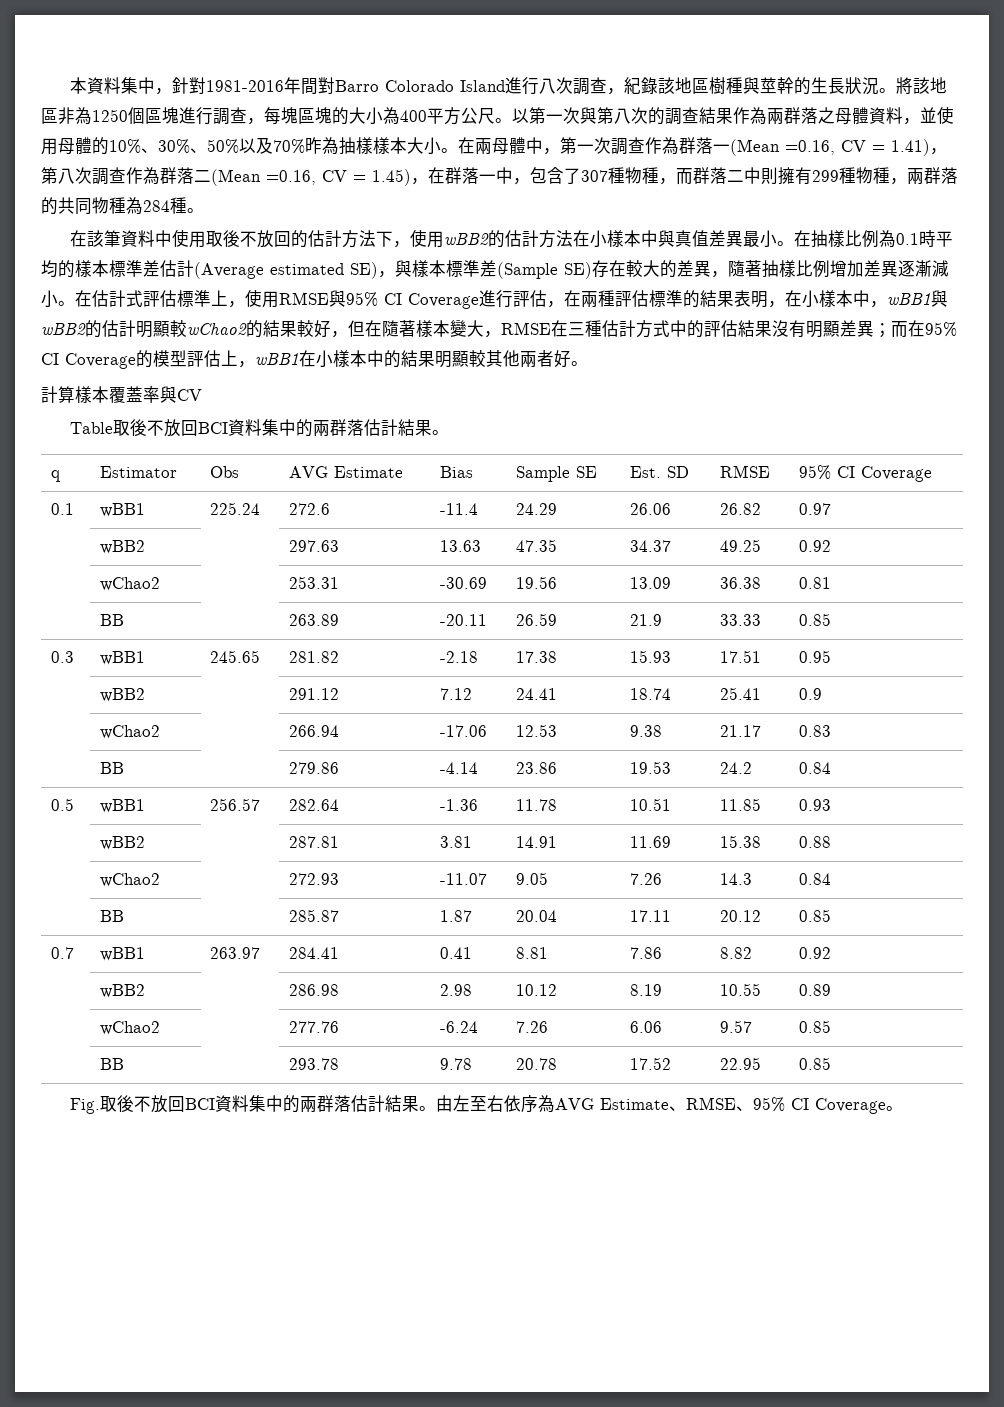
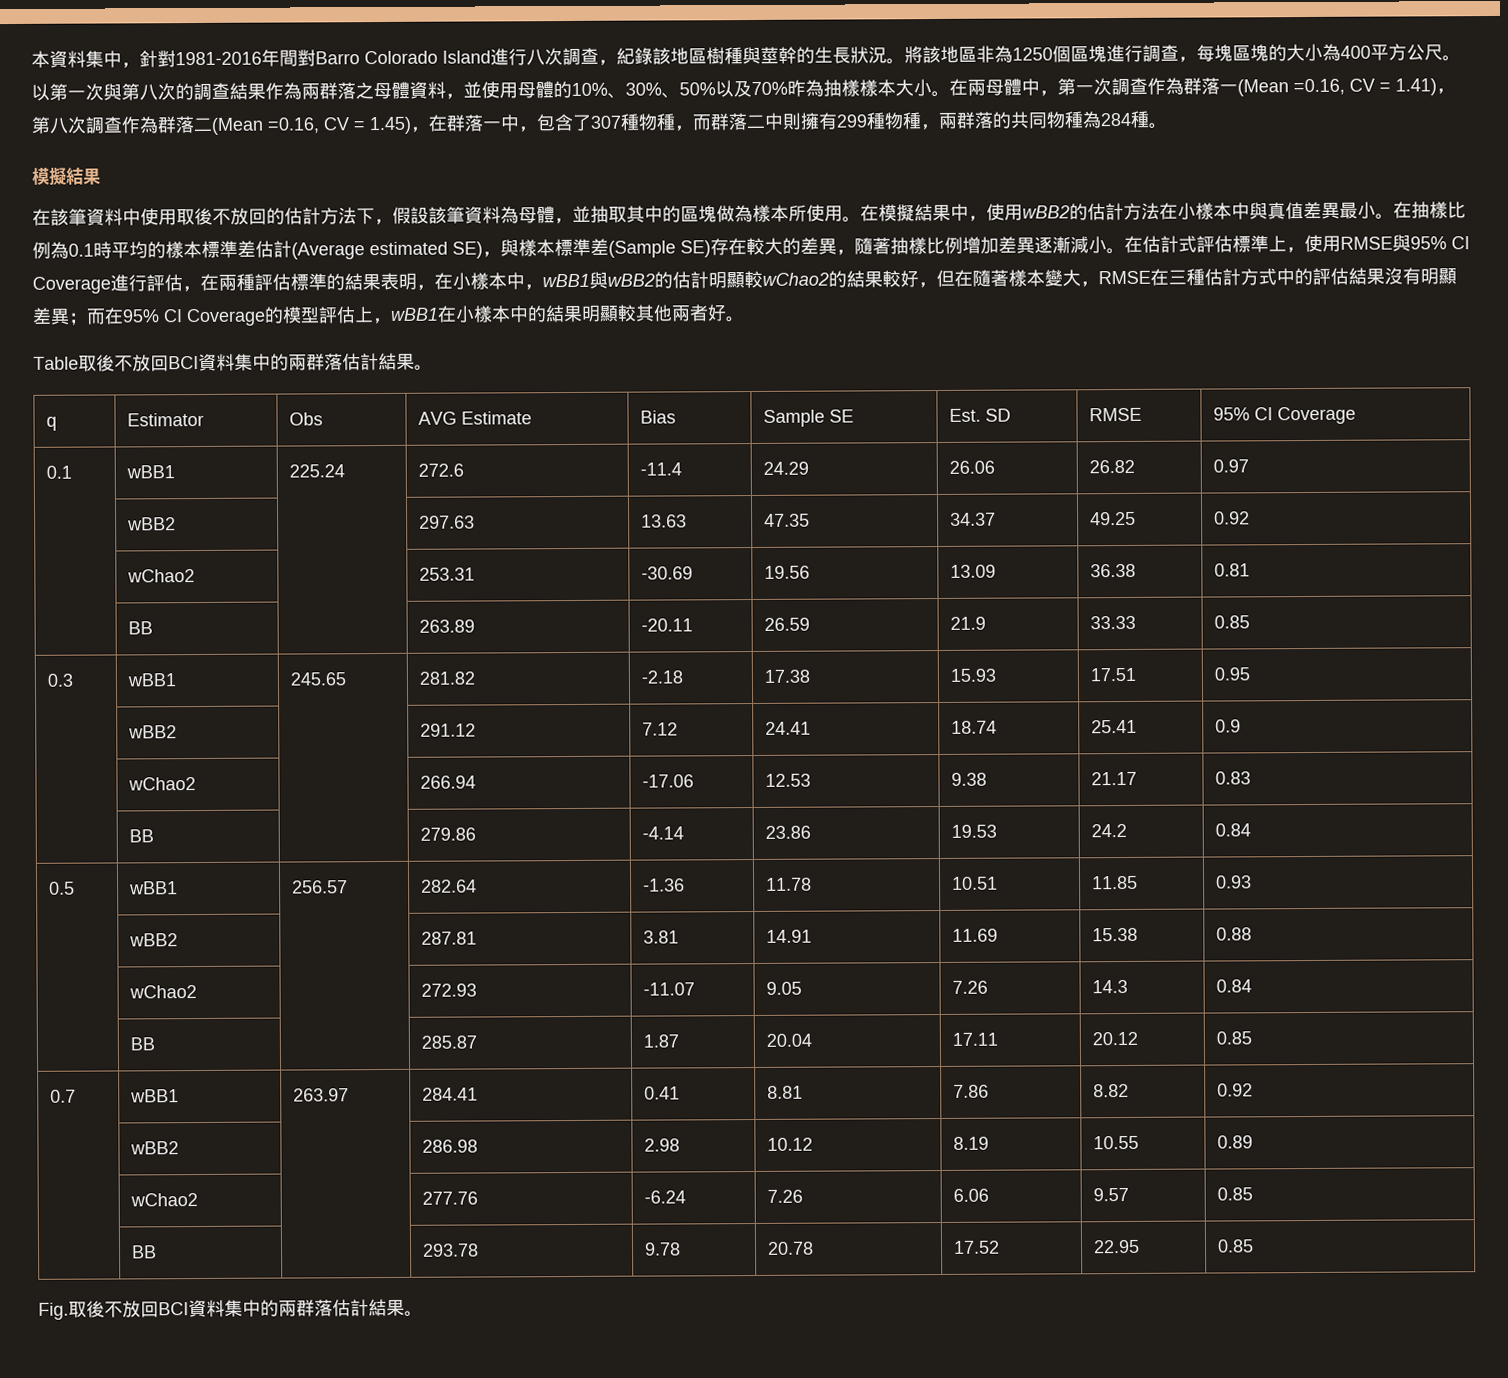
  在兩母體中，第一次調查作為群落一(Mean =0.16, CV = 1.41)，第八次調查作為群落二(Mean =0.16, CV = 1.45)，在群落一中，包含了307種物種，而群落二中則擁有299種物種，兩群落的共同物種為284種。
+ 模擬結果
- 在該筆資料中使用取後不放回的估計方法下，使用wBB2的估計方法在小樣本中與真值差異最小。
+ 在該筆資料中使用取後不放回的估計方法下，假設該筆資料為母體，並抽取其中的區塊做為樣本所使用。在模擬結果中，使用wBB2的估計方法在小樣本中與真值差異最小。
- 計算樣本覆蓋率與CV
- 由左至右依序為AVG Estimate、RMSE、95% CI Coverage。

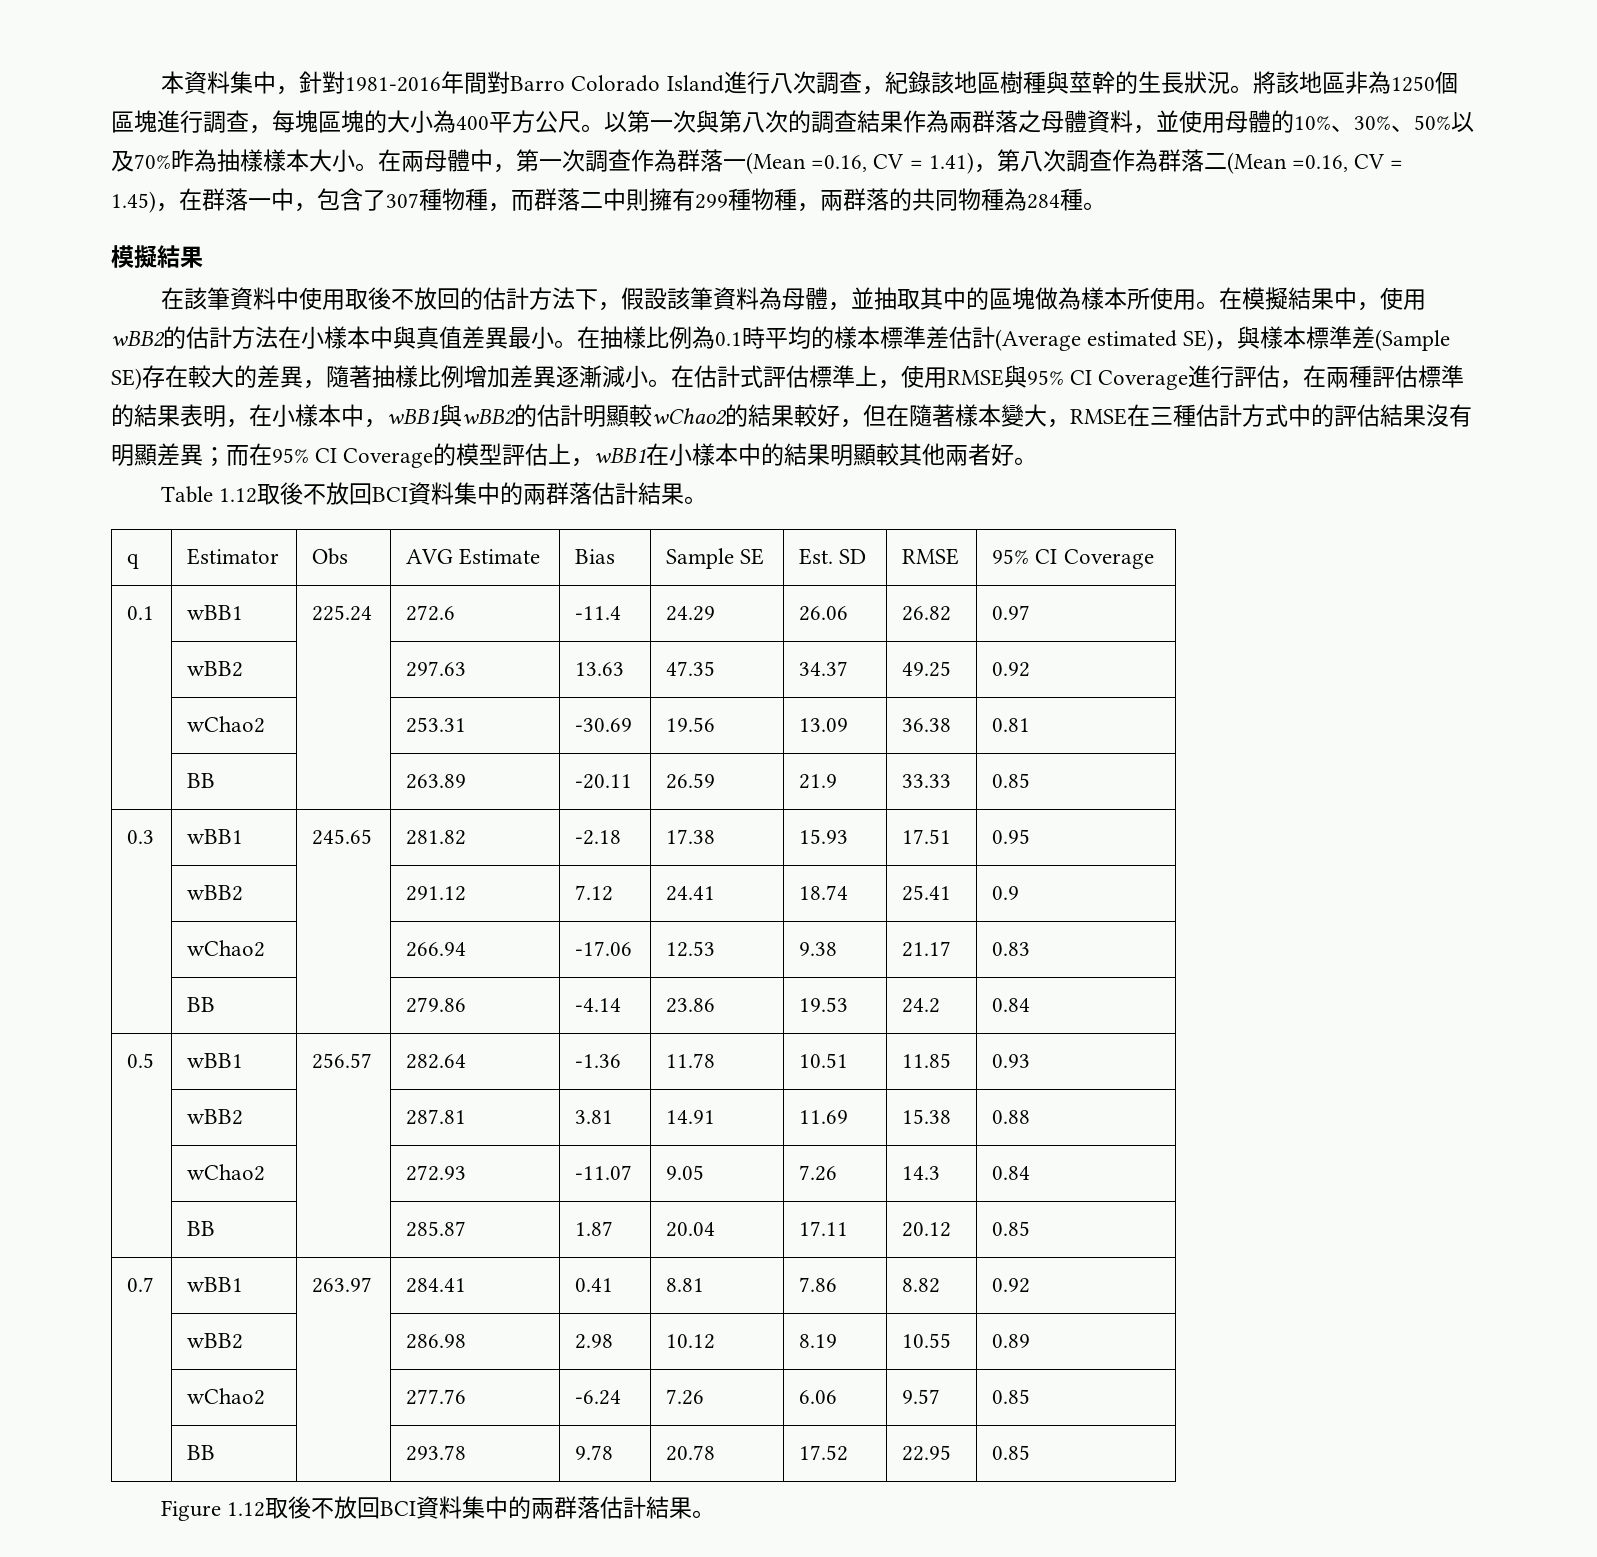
- Table取後不放回BCI資料集中的兩群落估計結果。
+ Table 1.12取後不放回BCI資料集中的兩群落估計結果。
- Fig.取後不放回BCI資料集中的兩群落估計結果。
+ Figure 1.12取後不放回BCI資料集中的兩群落估計結果。

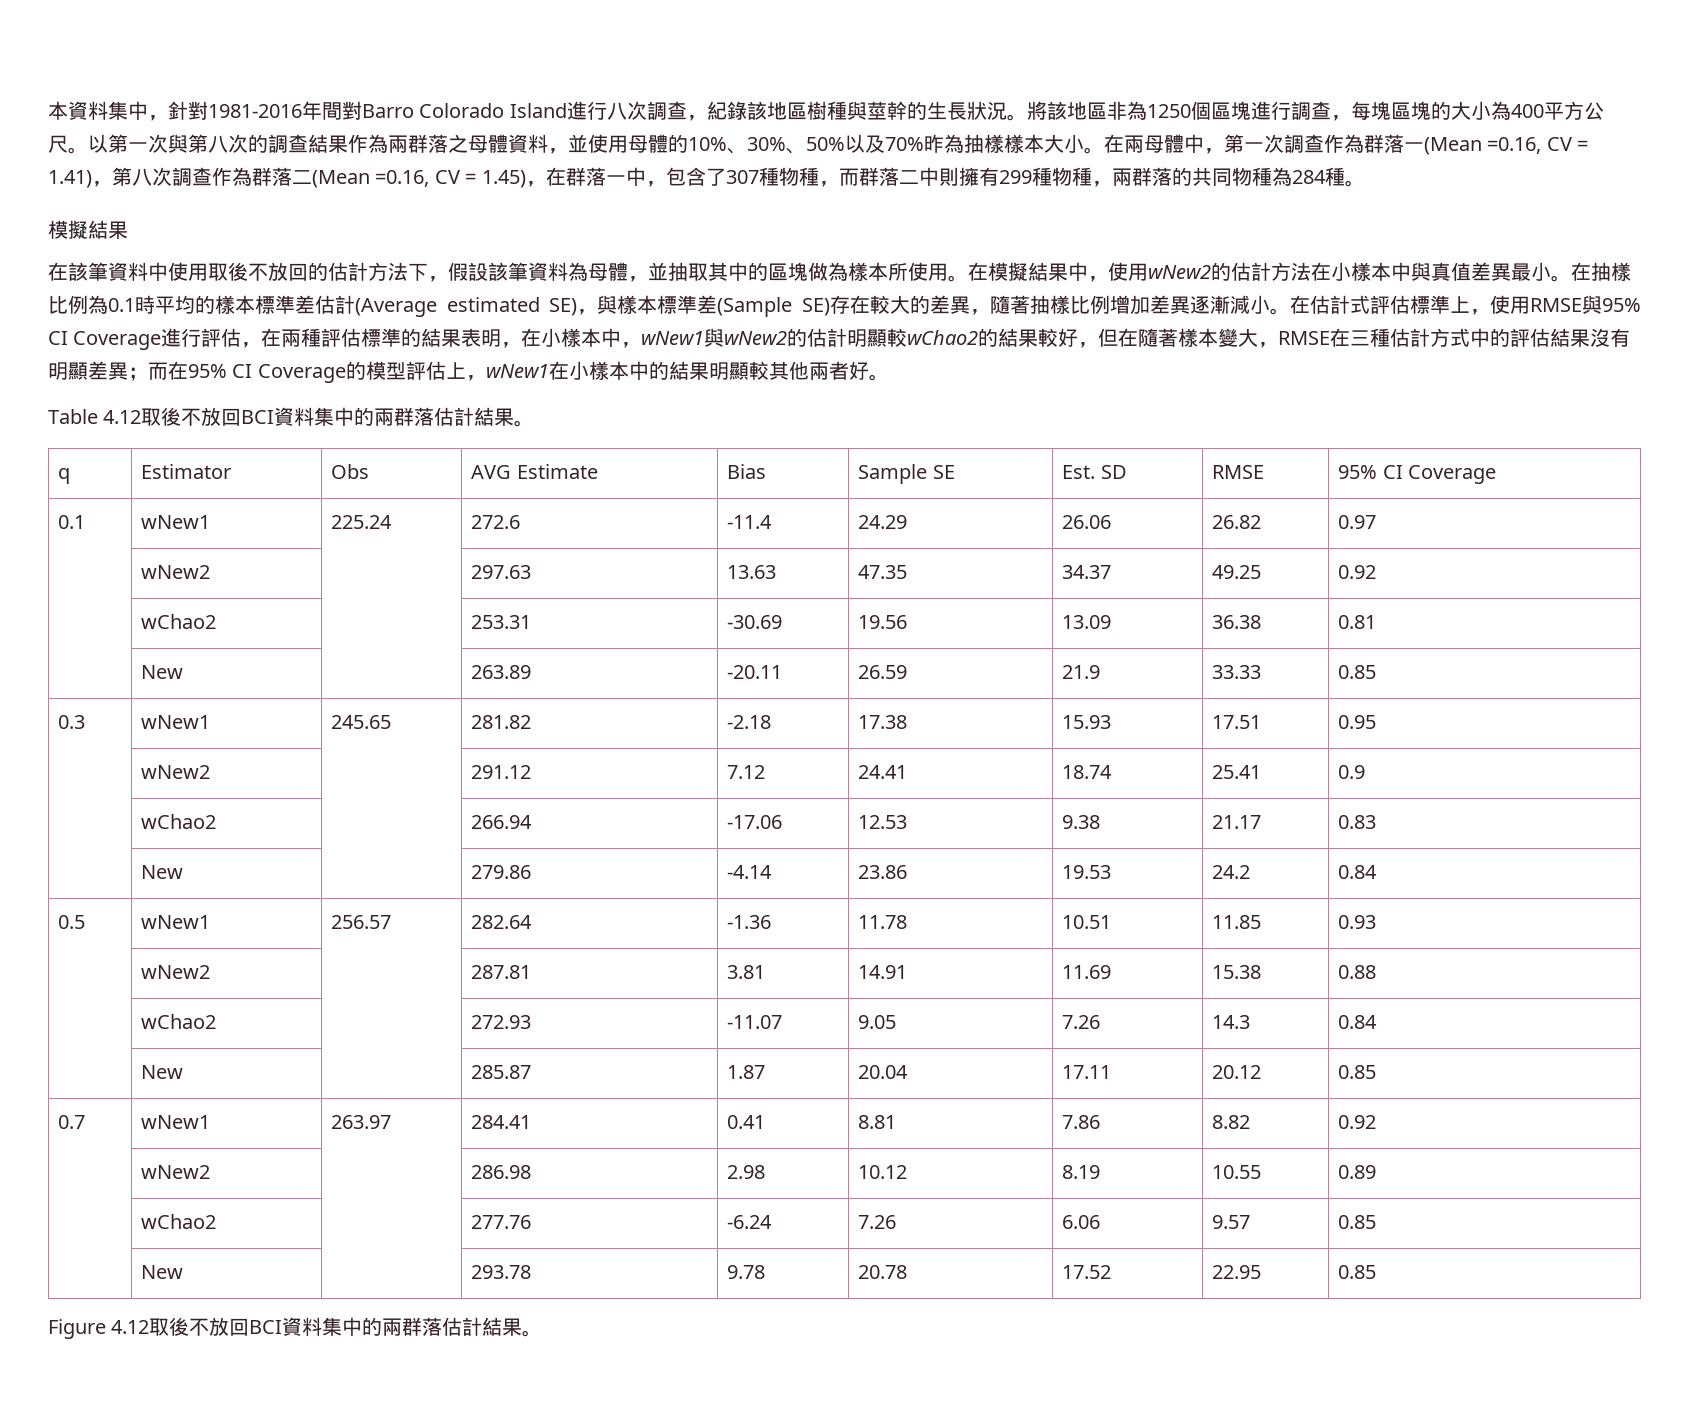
- 在模擬結果中，使用wBB2的估計方法在小樣本中與真值差異最小。
+ 在模擬結果中，使用wNew2的估計方法在小樣本中與真值差異最小。
- 在估計式評估標準上，使用RMSE與95% CI Coverage進行評估，在兩種評估標準的結果表明，在小樣本中，wBB1與wBB2的估計明顯較wChao2的結果較好，但在隨著樣本變大，RMSE在三種估計方式中的評估結果沒有明顯差異；
+ 在估計式評估標準上，使用RMSE與95% CI Coverage進行評估，在兩種評估標準的結果表明，在小樣本中，wNew1與wNew2的估計明顯較wChao2的結果較好，但在隨著樣本變大，RMSE在三種估計方式中的評估結果沒有明顯差異；
- 而在95% CI Coverage的模型評估上，wBB1在小樣本中的結果明顯較其他兩者好。
+ 而在95% CI Coverage的模型評估上，wNew1在小樣本中的結果明顯較其他兩者好。
- Table 1.12取後不放回BCI資料集中的兩群落估計結果。
+ Table 4.12取後不放回BCI資料集中的兩群落估計結果。
- 0.1 | wBB1 | 225.24 | 272.6 | -11.4 | 24.29 | 26.06 | 26.82 | 0.97
+ 0.1 | wNew1 | 225.24 | 272.6 | -11.4 | 24.29 | 26.06 | 26.82 | 0.97
- | wBB2 | | 297.63 | 13.63 | 47.35 | 34.37 | 49.25 | 0.92
+ | wNew2 | | 297.63 | 13.63 | 47.35 | 34.37 | 49.25 | 0.92
- | BB | | 263.89 | -20.11 | 26.59 | 21.9 | 33.33 | 0.85
+ | New | | 263.89 | -20.11 | 26.59 | 21.9 | 33.33 | 0.85
- 0.3 | wBB1 | 245.65 | 281.82 | -2.18 | 17.38 | 15.93 | 17.51 | 0.95
+ 0.3 | wNew1 | 245.65 | 281.82 | -2.18 | 17.38 | 15.93 | 17.51 | 0.95
- | wBB2 | | 291.12 | 7.12 | 24.41 | 18.74 | 25.41 | 0.9
+ | wNew2 | | 291.12 | 7.12 | 24.41 | 18.74 | 25.41 | 0.9
- | BB | | 279.86 | -4.14 | 23.86 | 19.53 | 24.2 | 0.84
+ | New | | 279.86 | -4.14 | 23.86 | 19.53 | 24.2 | 0.84
- 0.5 | wBB1 | 256.57 | 282.64 | -1.36 | 11.78 | 10.51 | 11.85 | 0.93
+ 0.5 | wNew1 | 256.57 | 282.64 | -1.36 | 11.78 | 10.51 | 11.85 | 0.93
- | wBB2 | | 287.81 | 3.81 | 14.91 | 11.69 | 15.38 | 0.88
+ | wNew2 | | 287.81 | 3.81 | 14.91 | 11.69 | 15.38 | 0.88
- | BB | | 285.87 | 1.87 | 20.04 | 17.11 | 20.12 | 0.85
+ | New | | 285.87 | 1.87 | 20.04 | 17.11 | 20.12 | 0.85
- 0.7 | wBB1 | 263.97 | 284.41 | 0.41 | 8.81 | 7.86 | 8.82 | 0.92
+ 0.7 | wNew1 | 263.97 | 284.41 | 0.41 | 8.81 | 7.86 | 8.82 | 0.92
- | wBB2 | | 286.98 | 2.98 | 10.12 | 8.19 | 10.55 | 0.89
+ | wNew2 | | 286.98 | 2.98 | 10.12 | 8.19 | 10.55 | 0.89
- | BB | | 293.78 | 9.78 | 20.78 | 17.52 | 22.95 | 0.85
+ | New | | 293.78 | 9.78 | 20.78 | 17.52 | 22.95 | 0.85
- Figure 1.12取後不放回BCI資料集中的兩群落估計結果。
+ Figure 4.12取後不放回BCI資料集中的兩群落估計結果。

